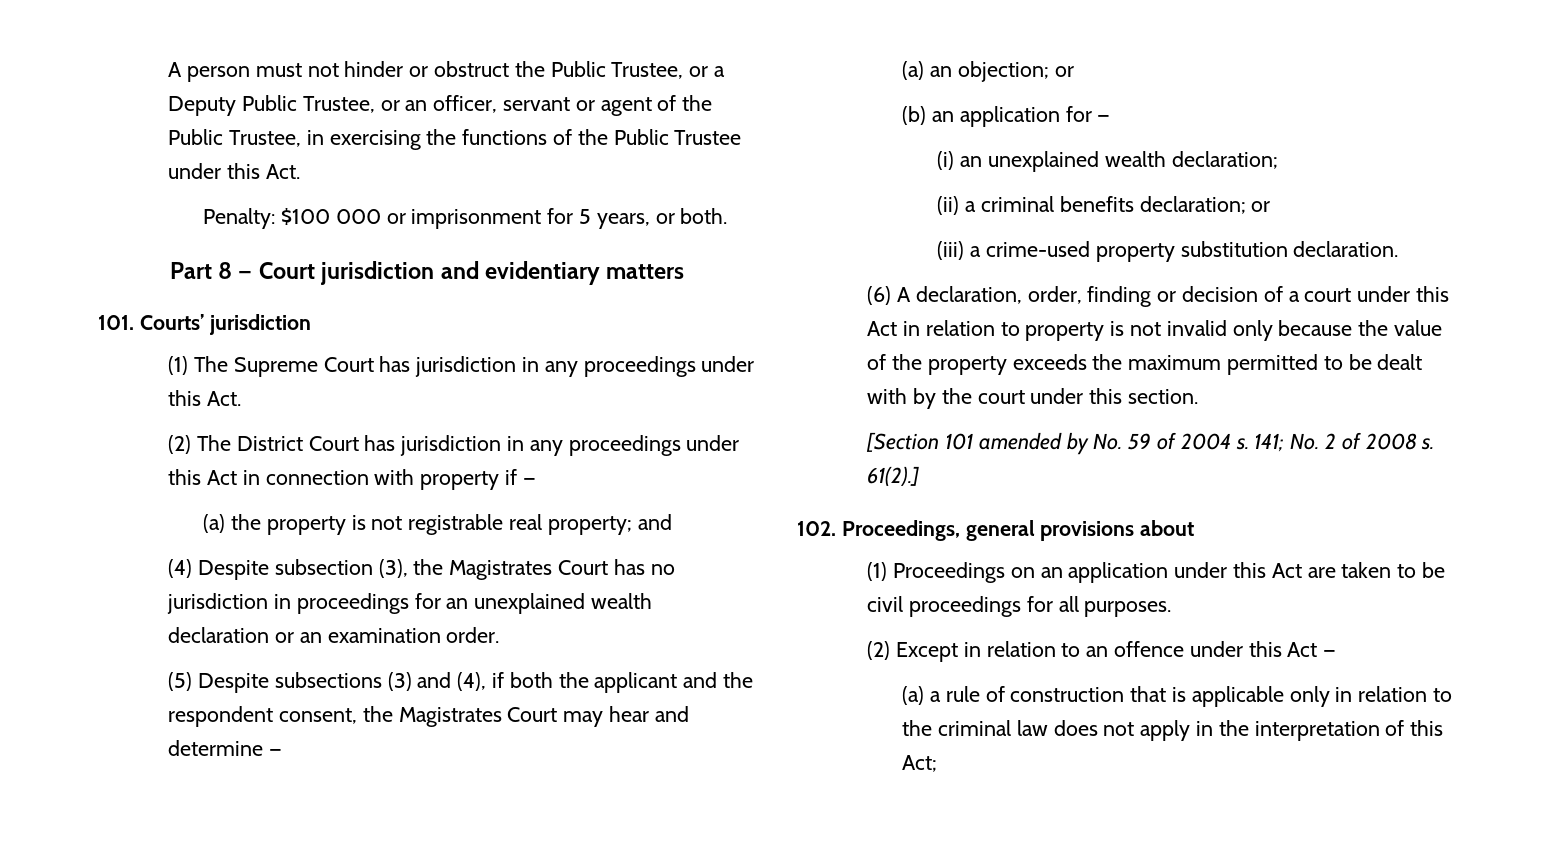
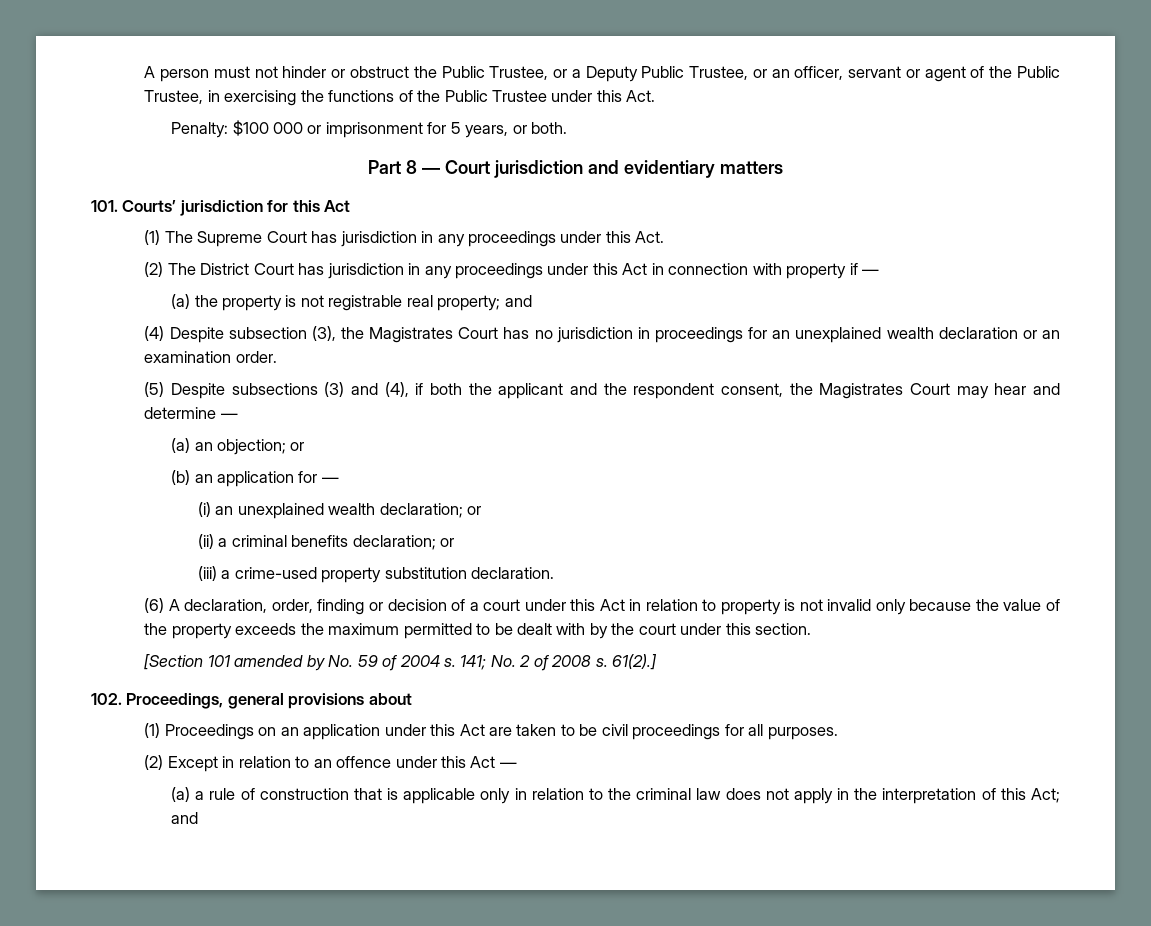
- 101. Courts’ jurisdiction
+ 101. Courts’ jurisdiction for this Act
- (i) an unexplained wealth declaration;
+ (i) an unexplained wealth declaration; or
- (a) a rule of construction that is applicable only in relation to the criminal law does not apply in the interpretation of this Act;
+ (a) a rule of construction that is applicable only in relation to the criminal law does not apply in the interpretation of this Act; and

